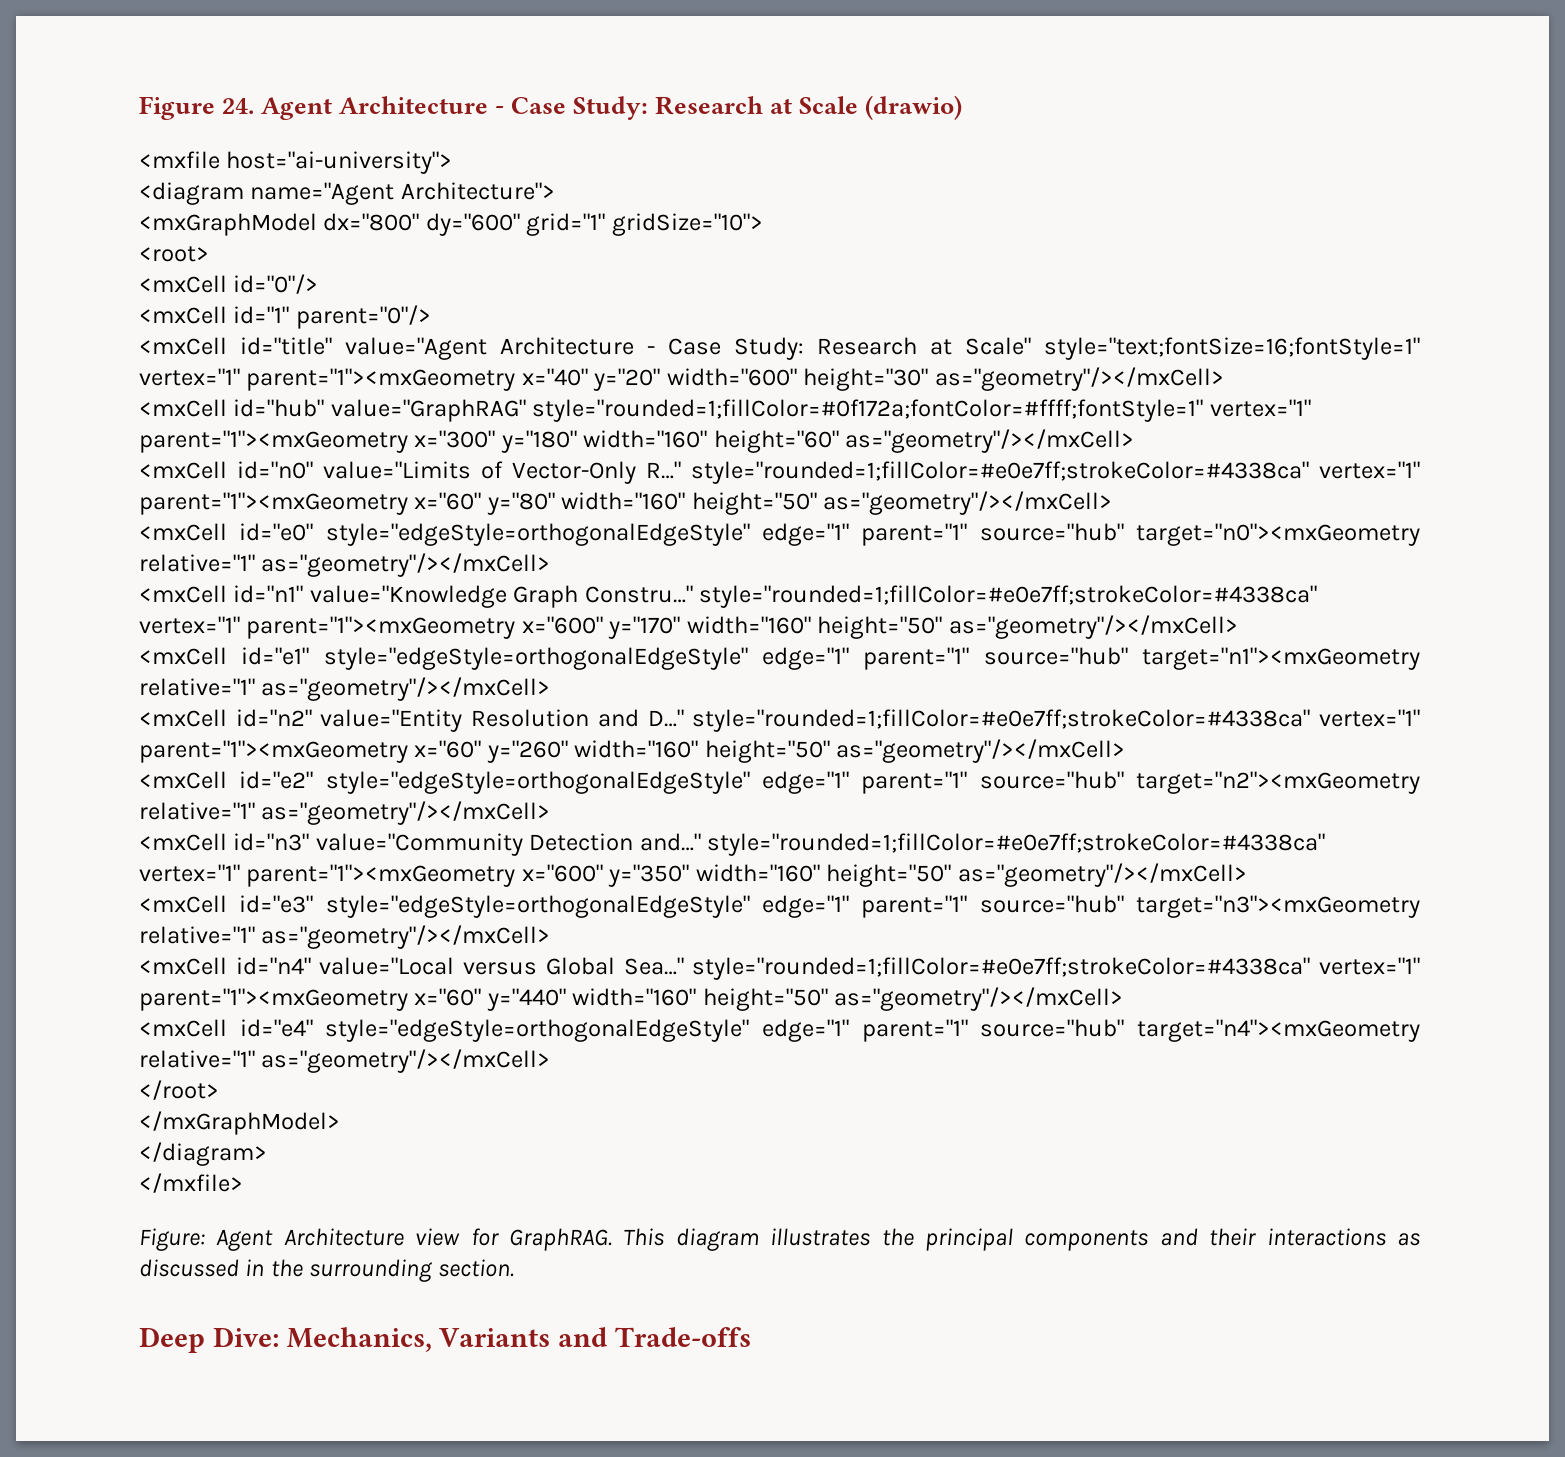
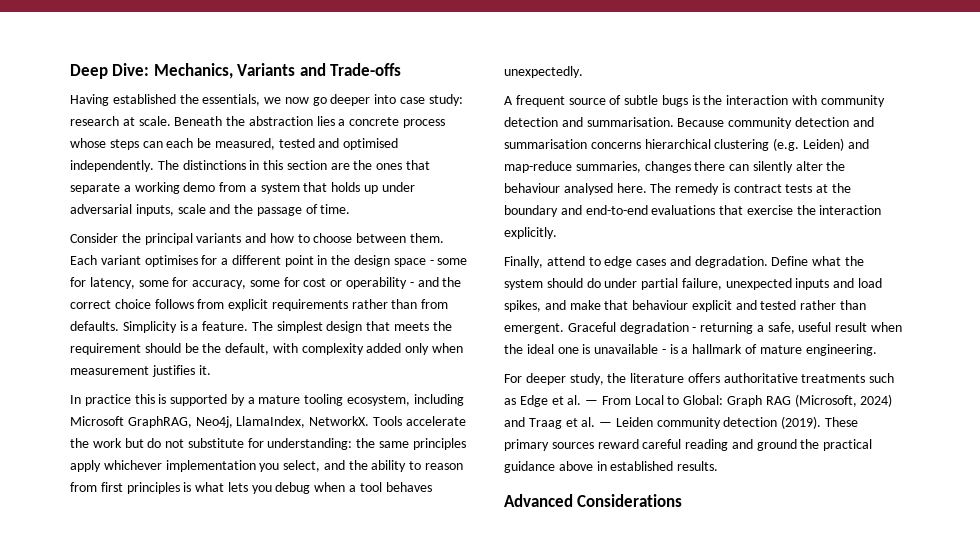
- Figure 24. Agent Architecture - Case Study: Research at Scale (drawio)
- <mxfile host="ai-university">
- <diagram name="Agent Architecture">
- <mxGraphModel dx="800" dy="600" grid="1" gridSize="10">
- <root>
- <mxCell id="0"/>
- <mxCell id="1" parent="0"/>
- <mxCell id="title" value="Agent Architecture - Case Study: Research at Scale" style="text;fontSize=16;fontStyle=1" vertex="1" parent="1"><mxGeometry x="40" y="20" width="600" height="30" as="geometry"/></mxCell>
- <mxCell id="hub" value="GraphRAG" style="rounded=1;fillColor=#0f172a;fontColor=#ffff;fontStyle=1" vertex="1" parent="1"><mxGeometry x="300" y="180" width="160" height="60" as="geometry"/></mxCell>
- <mxCell id="n0" value="Limits of Vector-Only R…" style="rounded=1;fillColor=#e0e7ff;strokeColor=#4338ca" vertex="1" parent="1"><mxGeometry x="60" y="80" width="160" height="50" as="geometry"/></mxCell>
- <mxCell id="e0" style="edgeStyle=orthogonalEdgeStyle" edge="1" parent="1" source="hub" target="n0"><mxGeometry relative="1" as="geometry"/></mxCell>
- <mxCell id="n1" value="Knowledge Graph Constru…" style="rounded=1;fillColor=#e0e7ff;strokeColor=#4338ca" vertex="1" parent="1"><mxGeometry x="600" y="170" width="160" height="50" as="geometry"/></mxCell>
- <mxCell id="e1" style="edgeStyle=orthogonalEdgeStyle" edge="1" parent="1" source="hub" target="n1"><mxGeometry relative="1" as="geometry"/></mxCell>
- <mxCell id="n2" value="Entity Resolution and D…" style="rounded=1;fillColor=#e0e7ff;strokeColor=#4338ca" vertex="1" parent="1"><mxGeometry x="60" y="260" width="160" height="50" as="geometry"/></mxCell>
- <mxCell id="e2" style="edgeStyle=orthogonalEdgeStyle" edge="1" parent="1" source="hub" target="n2"><mxGeometry relative="1" as="geometry"/></mxCell>
- <mxCell id="n3" value="Community Detection and…" style="rounded=1;fillColor=#e0e7ff;strokeColor=#4338ca" vertex="1" parent="1"><mxGeometry x="600" y="350" width="160" height="50" as="geometry"/></mxCell>
- <mxCell id="e3" style="edgeStyle=orthogonalEdgeStyle" edge="1" parent="1" source="hub" target="n3"><mxGeometry relative="1" as="geometry"/></mxCell>
- <mxCell id="n4" value="Local versus Global Sea…" style="rounded=1;fillColor=#e0e7ff;strokeColor=#4338ca" vertex="1" parent="1"><mxGeometry x="60" y="440" width="160" height="50" as="geometry"/></mxCell>
- <mxCell id="e4" style="edgeStyle=orthogonalEdgeStyle" edge="1" parent="1" source="hub" target="n4"><mxGeometry relative="1" as="geometry"/></mxCell>
- </root>
- </mxGraphModel>
- </diagram>
- </mxfile>
- Figure: Agent Architecture view for GraphRAG. This diagram illustrates the principal components and their interactions as discussed in the surrounding section.
+ Having established the essentials, we now go deeper into case study: research at scale. Beneath the abstraction lies a concrete process whose steps can each be measured, tested and optimised independently. The distinctions in this section are the ones that separate a working demo from a system that holds up under adversarial inputs, scale and the passage of time.
+ Consider the principal variants and how to choose between them. Each variant optimises for a different point in the design space - some for latency, some for accuracy, some for cost or operability - and the correct choice follows from explicit requirements rather than from defaults. Simplicity is a feature. The simplest design that meets the requirement should be the default, with complexity added only when measurement justifies it.
+ In practice this is supported by a mature tooling ecosystem, including Microsoft GraphRAG, Neo4j, LlamaIndex, NetworkX. Tools accelerate the work but do not substitute for understanding: the same principles apply whichever implementation you select, and the ability to reason from first principles is what lets you debug when a tool behaves unexpectedly.
+ A frequent source of subtle bugs is the interaction with community detection and summarisation. Because community detection and summarisation concerns hierarchical clustering (e.g. Leiden) and map-reduce summaries, changes there can silently alter the behaviour analysed here. The remedy is contract tests at the boundary and end-to-end evaluations that exercise the interaction explicitly.
+ Finally, attend to edge cases and degradation. Define what the system should do under partial failure, unexpected inputs and load spikes, and make that behaviour explicit and tested rather than emergent. Graceful degradation - returning a safe, useful result when the ideal one is unavailable - is a hallmark of mature engineering.
+ For deeper study, the literature offers authoritative treatments such as Edge et al. — From Local to Global: Graph RAG (Microsoft, 2024) and Traag et al. — Leiden community detection (2019). These primary sources reward careful reading and ground the practical guidance above in established results.
+ Advanced Considerations

